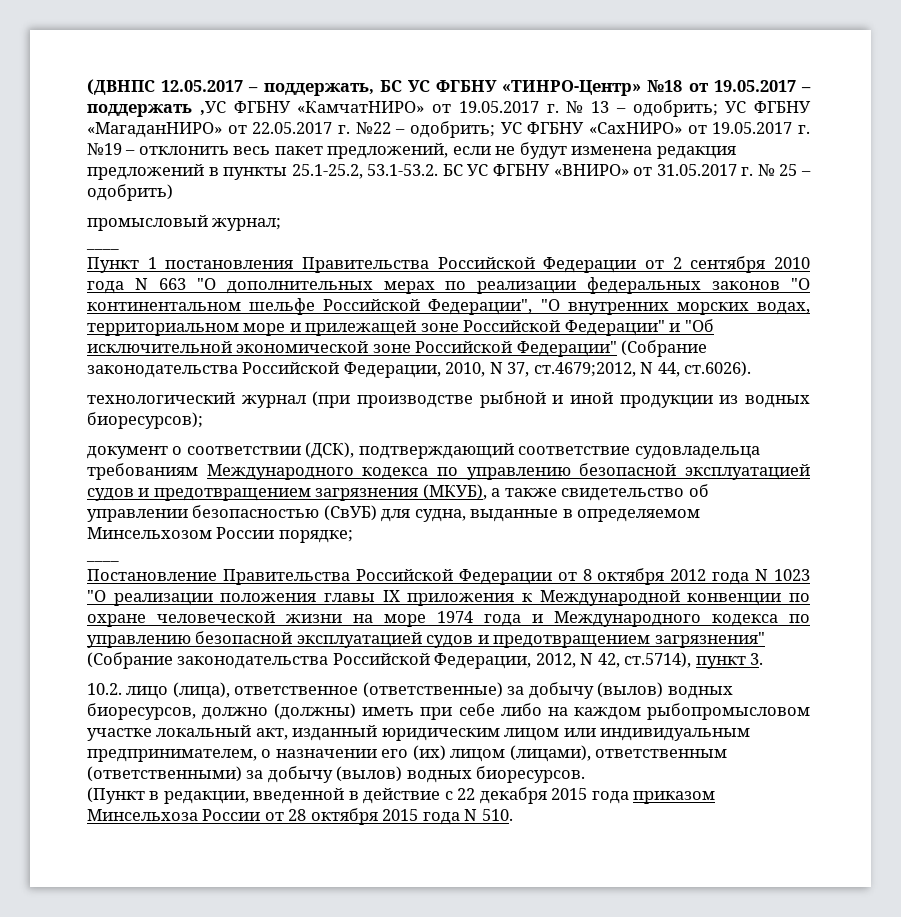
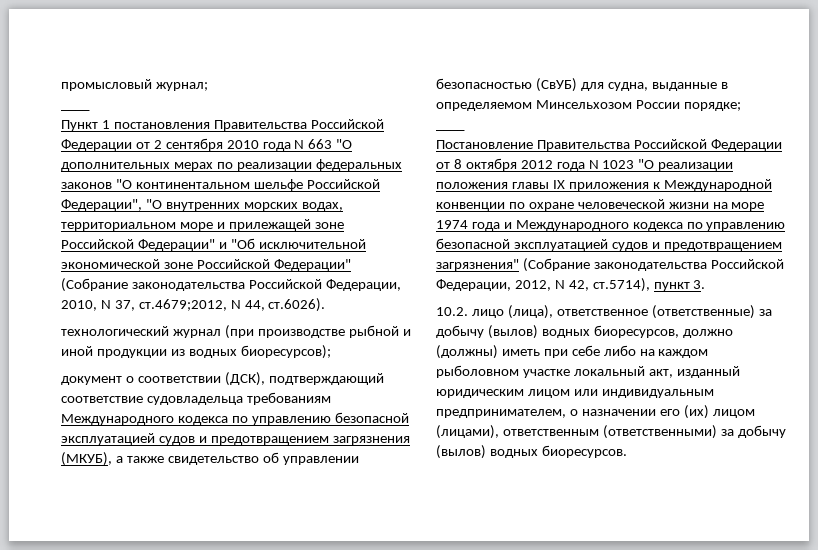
- (ДВНПС 12.05.2017 – поддержать, БС УС ФГБНУ «ТИНРО-Центр» №18 от 19.05.2017 – поддержать ,УС ФГБНУ «КамчатНИРО» от 19.05.2017 г. № 13 – одобрить; УС ФГБНУ «МагаданНИРО» от 22.05.2017 г. №22 – одобрить; УС ФГБНУ «СахНИРО» от 19.05.2017 г. №19 – отклонить весь пакет предложений, если не будут изменена редакция предложений в пункты 25.1-25.2, 53.1-53.2. БС УС ФГБНУ «ВНИРО» от 31.05.2017 г. № 25 – одобрить)
- 10.2. лицо (лица), ответственное (ответственные) за добычу (вылов) водных биоресурсов, должно (должны) иметь при себе либо на каждом рыбопромысловом участке локальный акт, изданный юридическим лицом или индивидуальным предпринимателем, о назначении его (их) лицом (лицами), ответственным (ответственными) за добычу (вылов) водных биоресурсов.
+ 10.2. лицо (лица), ответственное (ответственные) за добычу (вылов) водных биоресурсов, должно (должны) иметь при себе либо на каждом рыболовном участке локальный акт, изданный юридическим лицом или индивидуальным предпринимателем, о назначении его (их) лицом (лицами), ответственным (ответственными) за добычу (вылов) водных биоресурсов.
- (Пункт в редакции, введенной в действие с 22 декабря 2015 года приказом Минсельхоза России от 28 октября 2015 года N 510.

